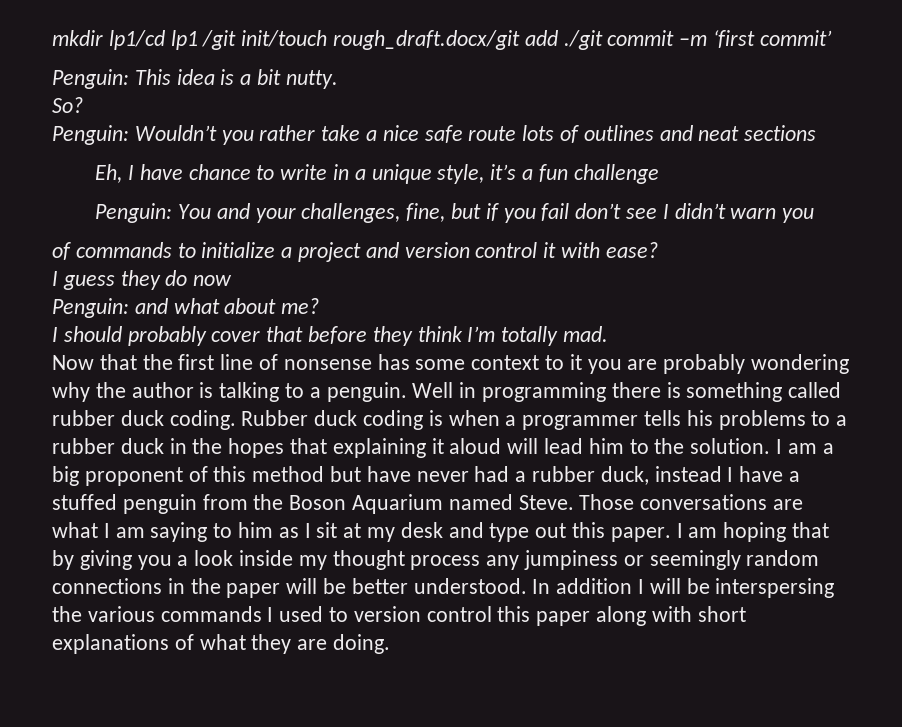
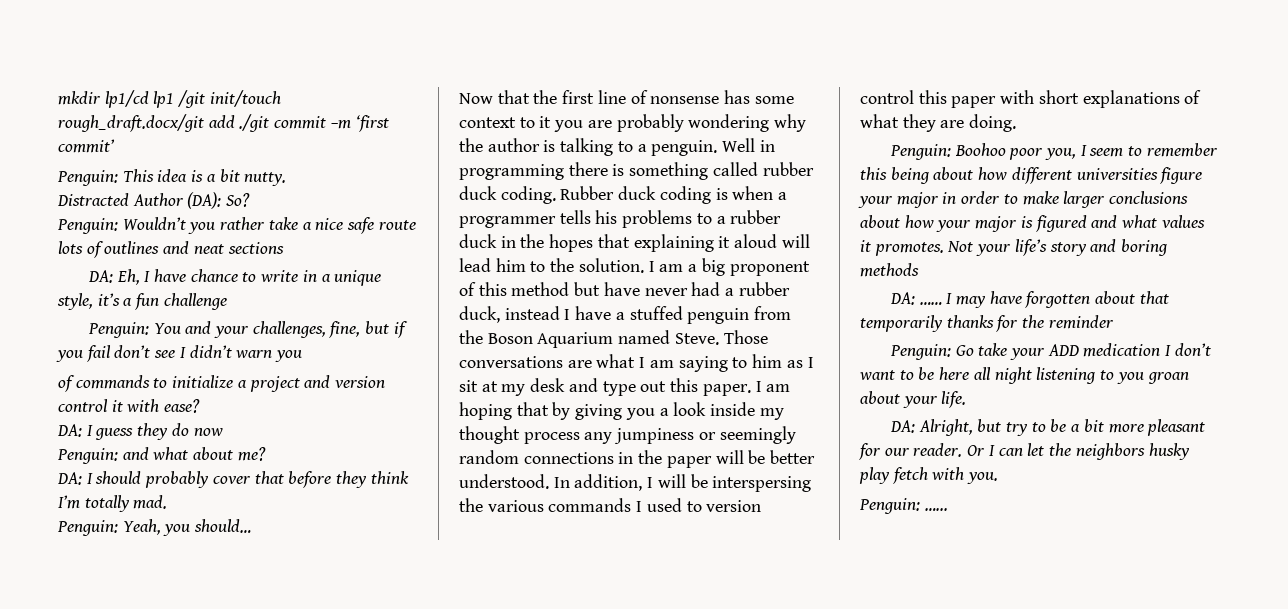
- So?
+ Distracted Author (DA): So?
- Eh, I have chance to write in a unique style, it’s a fun challenge
+ DA: Eh, I have chance to write in a unique style, it’s a fun challenge
- I guess they do now
+ DA: I guess they do now
- I should probably cover that before they think I’m totally mad.
+ DA: I should probably cover that before they think I’m totally mad.
+ Penguin: Yeah, you should…
- In addition I will be interspersing the various commands I used to version control this paper along with short explanations of what they are doing.
+ In addition, I will be interspersing the various commands I used to version control this paper with short explanations of what they are doing.
+ Penguin: Boohoo poor you, I seem to remember this being about how different universities figure your major in order to make larger conclusions about how your major is figured and what values it promotes. Not your life’s story and boring methods
+ DA: …… I may have forgotten about that temporarily thanks for the reminder
+ Penguin: Go take your ADD medication I don’t want to be here all night listening to you groan about your life.
+ DA: Alright, but try to be a bit more pleasant for our reader. Or I can let the neighbors husky play fetch with you.
+ Penguin: …...

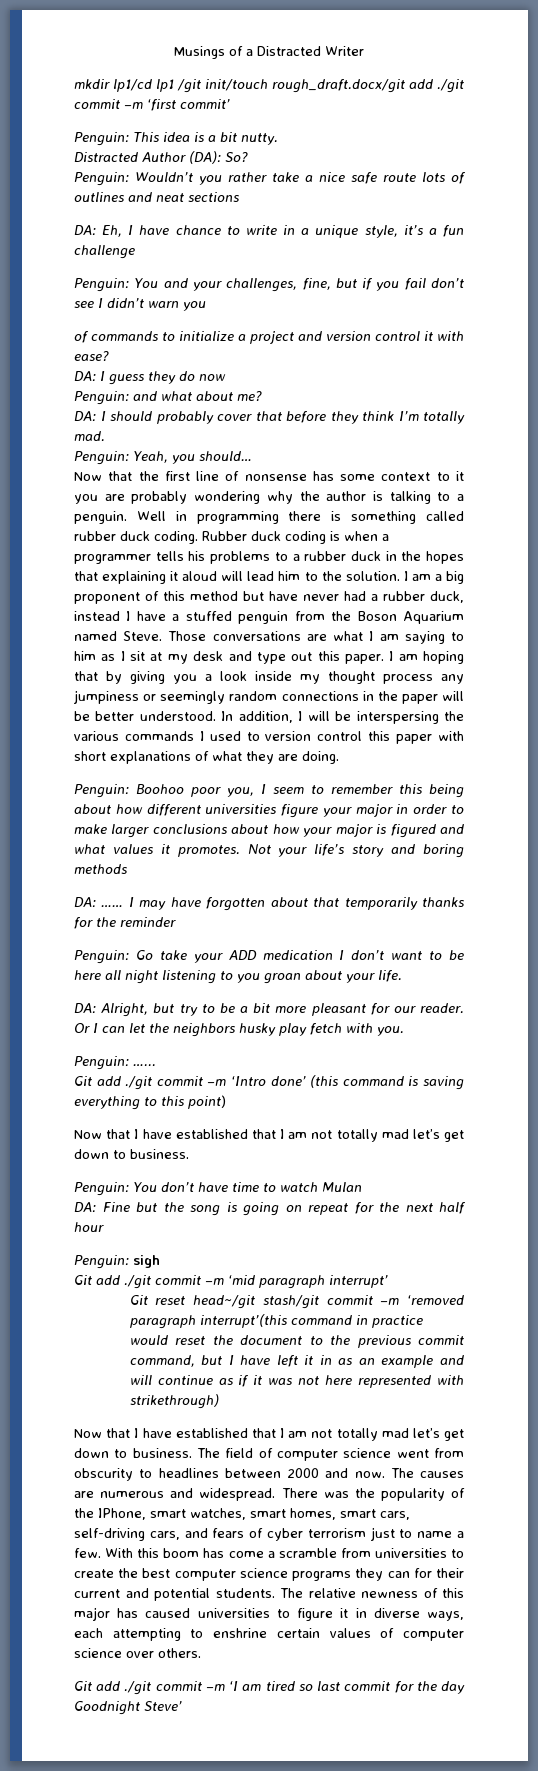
+ Musings of a Distracted Writer
+ Git add ./git commit –m ‘Intro done’ (this command is saving everything to this point)
+ Now that I have established that I am not totally mad let’s get down to business.
+ Penguin: You don’t have time to watch Mulan
+ DA: Fine but the song is going on repeat for the next half hour
+ Penguin: sigh
+ Git add ./git commit –m ‘mid paragraph interrupt’
+ Git reset head~/git stash/git commit –m ‘removed paragraph interrupt’(this command in practice would reset the document to the previous commit command, but I have left it in as an example and will continue as if it was not here represented with strikethrough)
+ Now that I have established that I am not totally mad let’s get down to business. The field of computer science went from obscurity to headlines between 2000 and now. The causes are numerous and widespread. There was the popularity of the IPhone, smart watches, smart homes, smart cars, self-driving cars, and fears of cyber terrorism just to name a few. With this boom has come a scramble from universities to create the best computer science programs they can for their current and potential students. The relative newness of this major has caused universities to figure it in diverse ways, each attempting to enshrine certain values of computer science over others.
+ Git add ./git commit –m ‘I am tired so last commit for the day Goodnight Steve’

